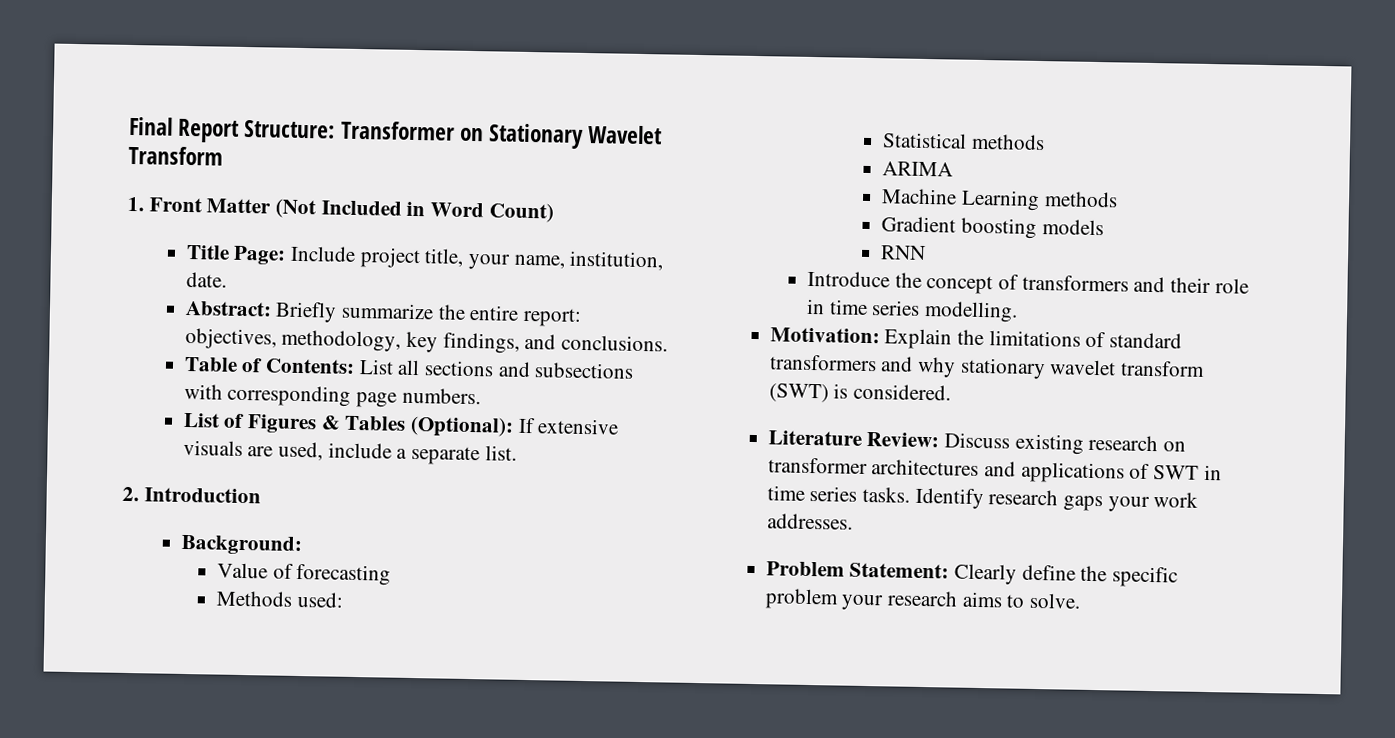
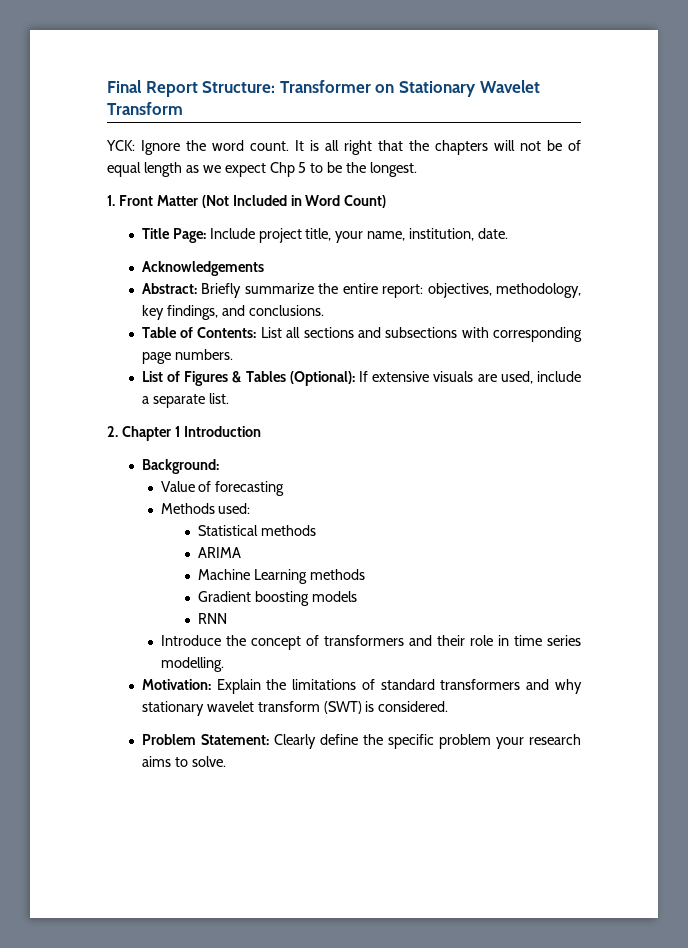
+ YCK: Ignore the word count. It is all right that the chapters will not be of equal length as we expect Chp 5 to be the longest.
+ Acknowledgements
- 2. Introduction
+ 2. Chapter 1 Introduction
- Literature Review: Discuss existing research on transformer architectures and applications of SWT in time series tasks. Identify research gaps your work addresses.

